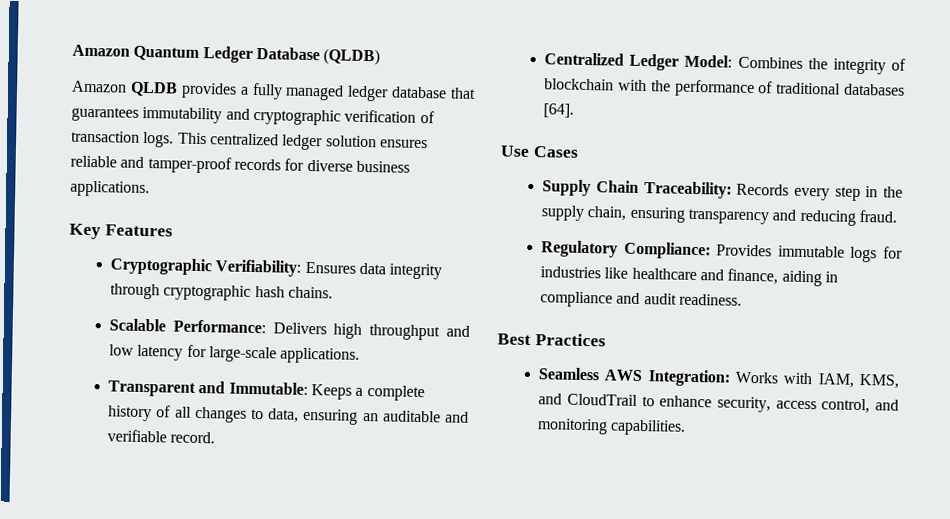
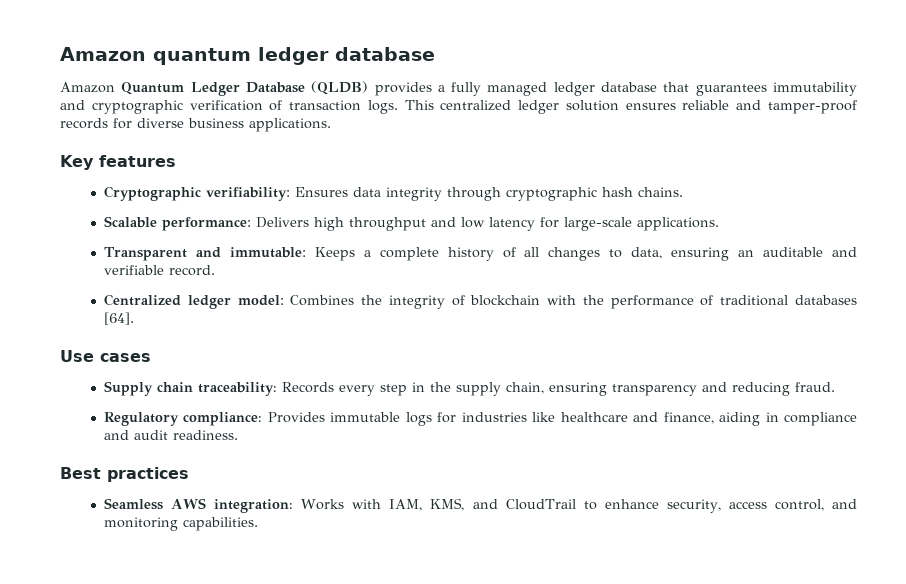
- Amazon Quantum Ledger Database (QLDB)
- Amazon QLDB provides a fully managed ledger database that guarantees immutability and cryptographic verification of transaction logs.
+ Amazon quantum ledger database
+ Amazon Quantum Ledger Database (QLDB) provides a fully managed ledger database that guarantees immutability and cryptographic verification of transaction logs.
- Key Features
+ Key features
- Cryptographic Verifiability: Ensures data integrity through cryptographic hash chains.
+ Cryptographic verifiability: Ensures data integrity through cryptographic hash chains.
- Scalable Performance: Delivers high throughput and low latency for large-scale applications.
+ Scalable performance: Delivers high throughput and low latency for large-scale applications.
- Transparent and Immutable: Keeps a complete history of all changes to data, ensuring an auditable and verifiable record.
+ Transparent and immutable: Keeps a complete history of all changes to data, ensuring an auditable and verifiable record.
- Centralized Ledger Model: Combines the integrity of blockchain with the performance of traditional databases [64].
+ Centralized ledger model: Combines the integrity of blockchain with the performance of traditional databases [64].
- Use Cases
+ Use cases
- Supply Chain Traceability: Records every step in the supply chain, ensuring transparency and reducing fraud.
+ Supply chain traceability: Records every step in the supply chain, ensuring transparency and reducing fraud.
- Regulatory Compliance: Provides immutable logs for industries like healthcare and finance, aiding in compliance and audit readiness.
+ Regulatory compliance: Provides immutable logs for industries like healthcare and finance, aiding in compliance and audit readiness.
- Best Practices
+ Best practices
- Seamless AWS Integration: Works with IAM, KMS, and CloudTrail to enhance security, access control, and monitoring capabilities.
+ Seamless AWS integration: Works with IAM, KMS, and CloudTrail to enhance security, access control, and monitoring capabilities.

